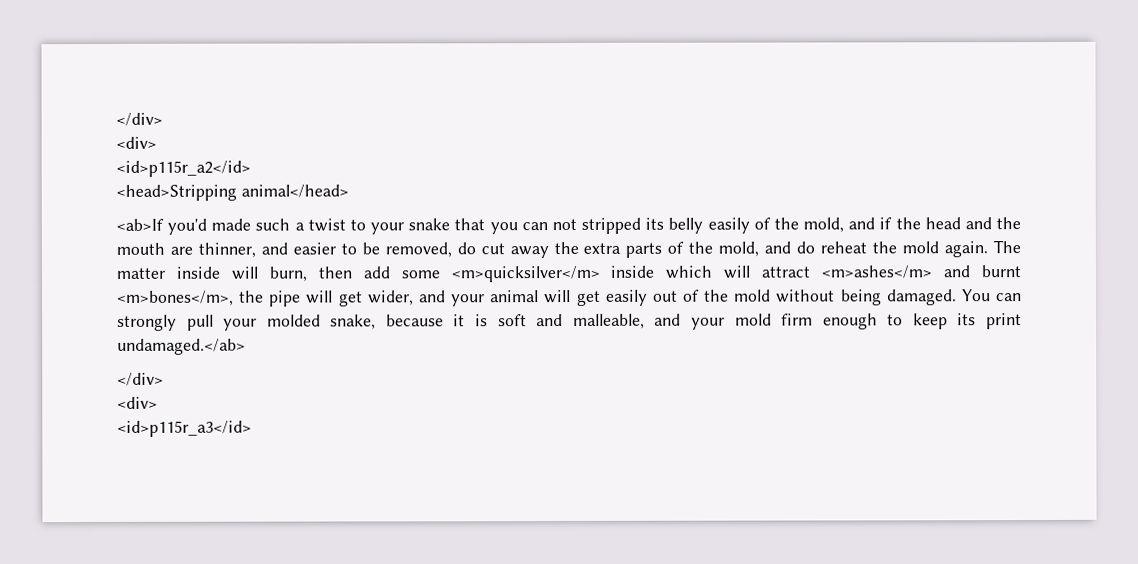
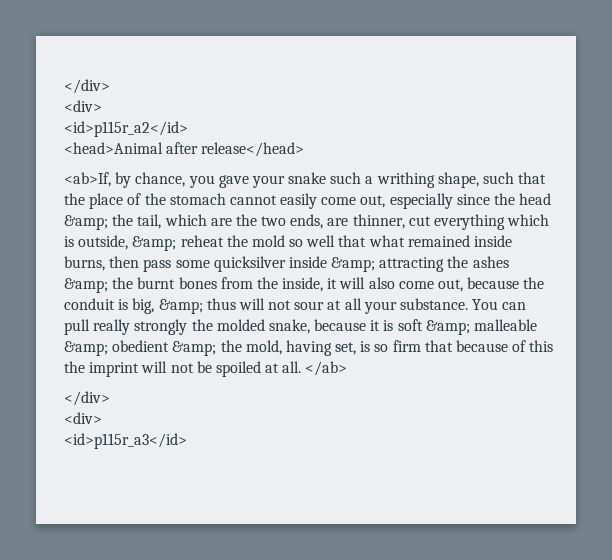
- <head>Stripping animal</head>
- <ab>If you'd made such a twist to your snake that you can not stripped its belly easily of the mold, and if the head and the mouth are thinner, and easier to be removed, do cut away the extra parts of the mold, and do reheat the mold again. The matter inside will burn, then add some <m>quicksilver</m> inside which will attract <m>ashes</m> and burnt <m>bones</m>, the pipe will get wider, and your animal will get easily out of the mold without being damaged. You can strongly pull your molded snake, because it is soft and malleable, and your mold firm enough to keep its print undamaged.</ab>
+ <head>Animal after release</head>
+ <ab>If, by chance, you gave your snake such a writhing shape, such that the place of the stomach cannot easily come out, especially since the head &amp; the tail, which are the two ends, are thinner, cut everything which is outside, &amp; reheat the mold so well that what remained inside burns, then pass some quicksilver inside &amp; attracting the ashes &amp; the burnt bones from the inside, it will also come out, because the conduit is big, &amp; thus will not sour at all your substance. You can pull really strongly the molded snake, because it is soft &amp; malleable &amp; obedient &amp; the mold, having set, is so firm that because of this the imprint will not be spoiled at all. </ab>

